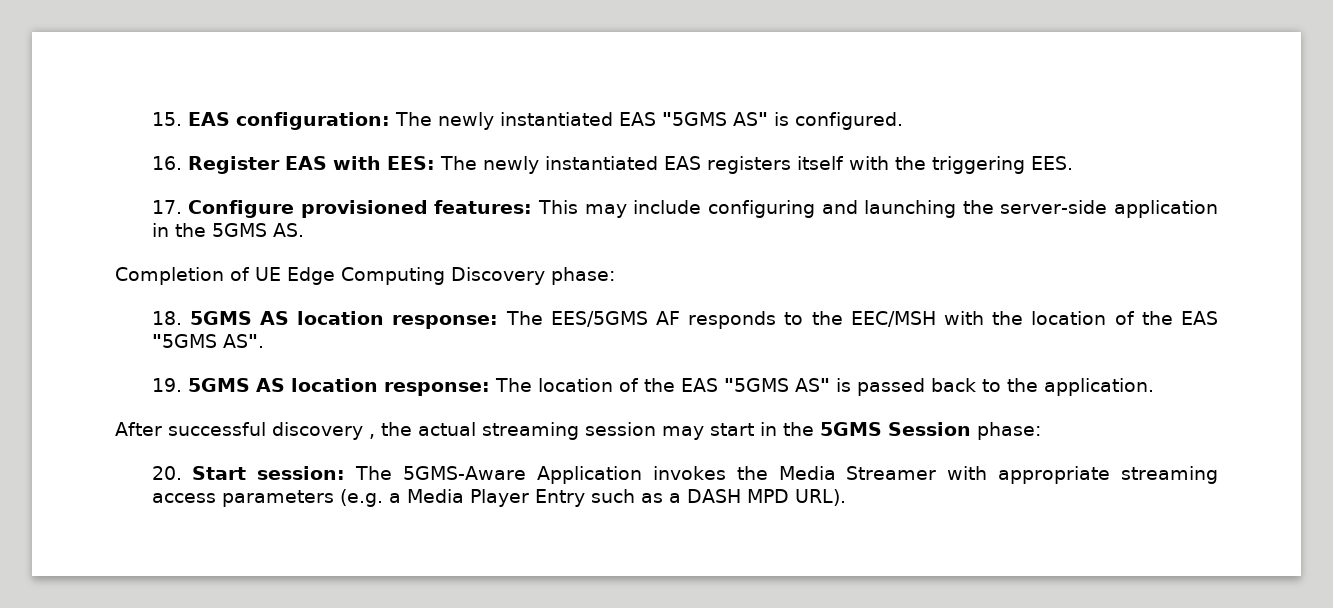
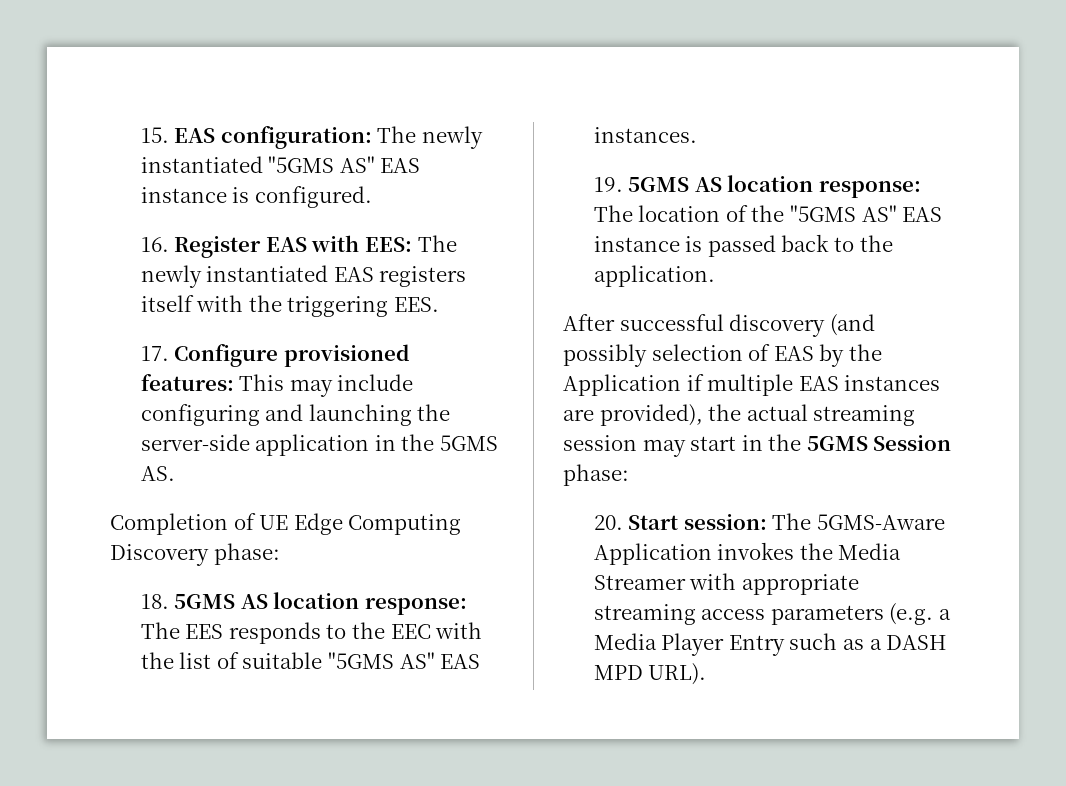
- 15. EAS configuration: The newly instantiated EAS "5GMS AS" is configured.
+ 15. EAS configuration: The newly instantiated "5GMS AS" EAS instance is configured.
- 18. 5GMS AS location response: The EES/5GMS AF responds to the EEC/MSH with the location of the EAS "5GMS AS".
+ 18. 5GMS AS location response: The EES responds to the EEC with the list of suitable "5GMS AS" EAS instances.
- 19. 5GMS AS location response: The location of the EAS "5GMS AS" is passed back to the application.
+ 19. 5GMS AS location response: The location of the "5GMS AS" EAS instance is passed back to the application.
- After successful discovery , the actual streaming session may start in the 5GMS Session phase:
+ After successful discovery (and possibly selection of EAS by the Application if multiple EAS instances are provided), the actual streaming session may start in the 5GMS Session phase:

